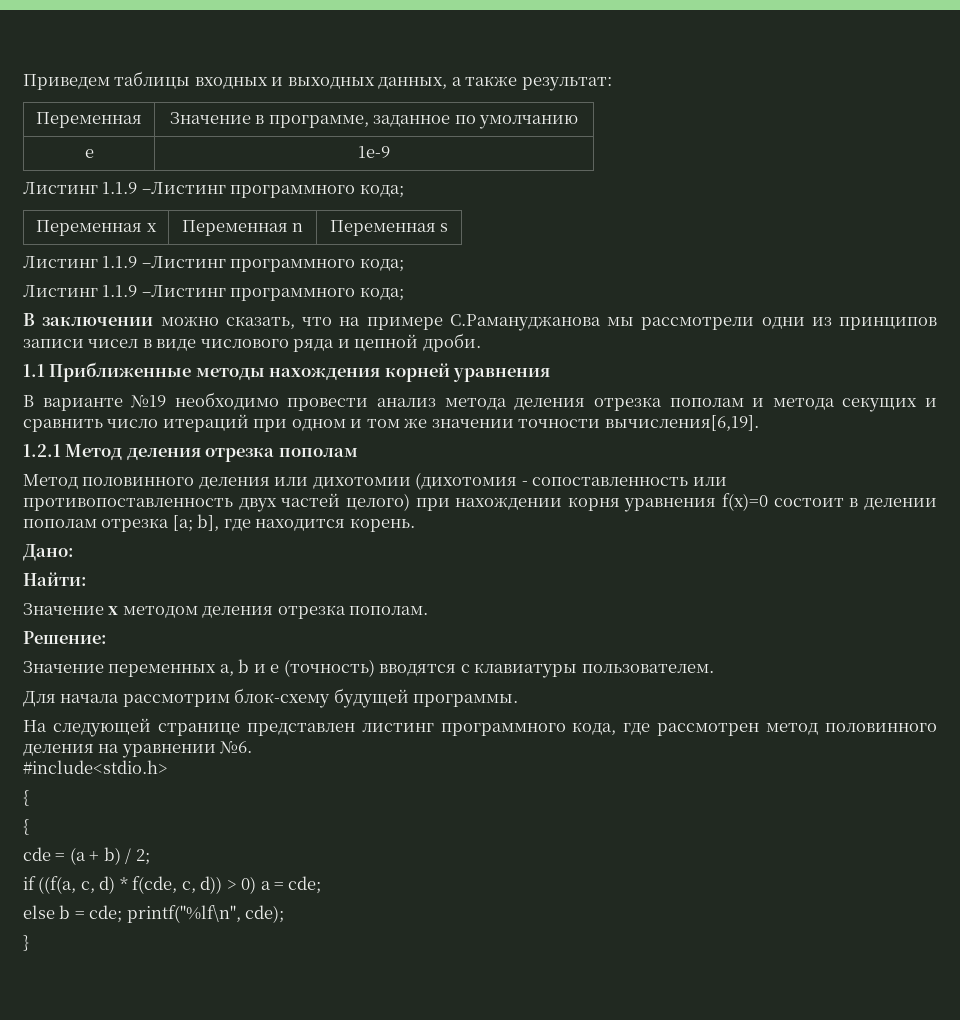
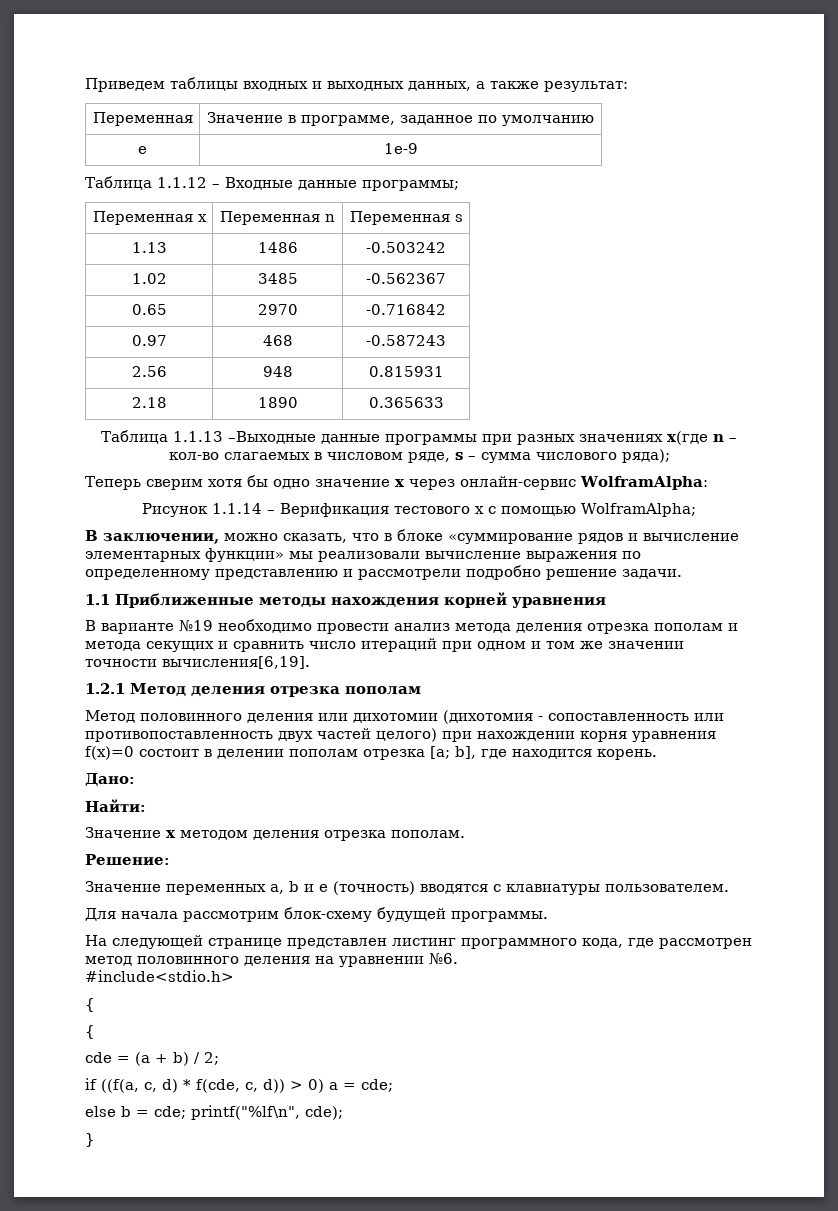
  e | 1e-9
- Листинг 1.1.9 –Листинг программного кода;
+ Таблица 1.1.12 – Входные данные программы;
  Переменная x | Переменная n | Переменная s
- Листинг 1.1.9 –Листинг программного кода;
- Листинг 1.1.9 –Листинг программного кода;
- В заключении можно сказать, что на примере С.Рамануджанова мы рассмотрели одни из принципов записи чисел в виде числового ряда и цепной дроби.
+ 1.13 | 1486 | -0.503242
+ 1.02 | 3485 | -0.562367
+ 0.65 | 2970 | -0.716842
+ 0.97 | 468 | -0.587243
+ 2.56 | 948 | 0.815931
+ 2.18 | 1890 | 0.365633
+ Таблица 1.1.13 –Выходные данные программы при разных значениях x(где n – кол-во слагаемых в числовом ряде, s – сумма числового ряда);
+ Теперь сверим хотя бы одно значение x через онлайн-сервис WolframAlpha:
+ Рисунок 1.1.14 – Верификация тестового x с помощью WolframAlpha;
+ В заключении, можно сказать, что в блоке «суммирование рядов и вычисление элементарных функции» мы реализовали вычисление выражения по определенному представлению и рассмотрели подробно решение задачи.

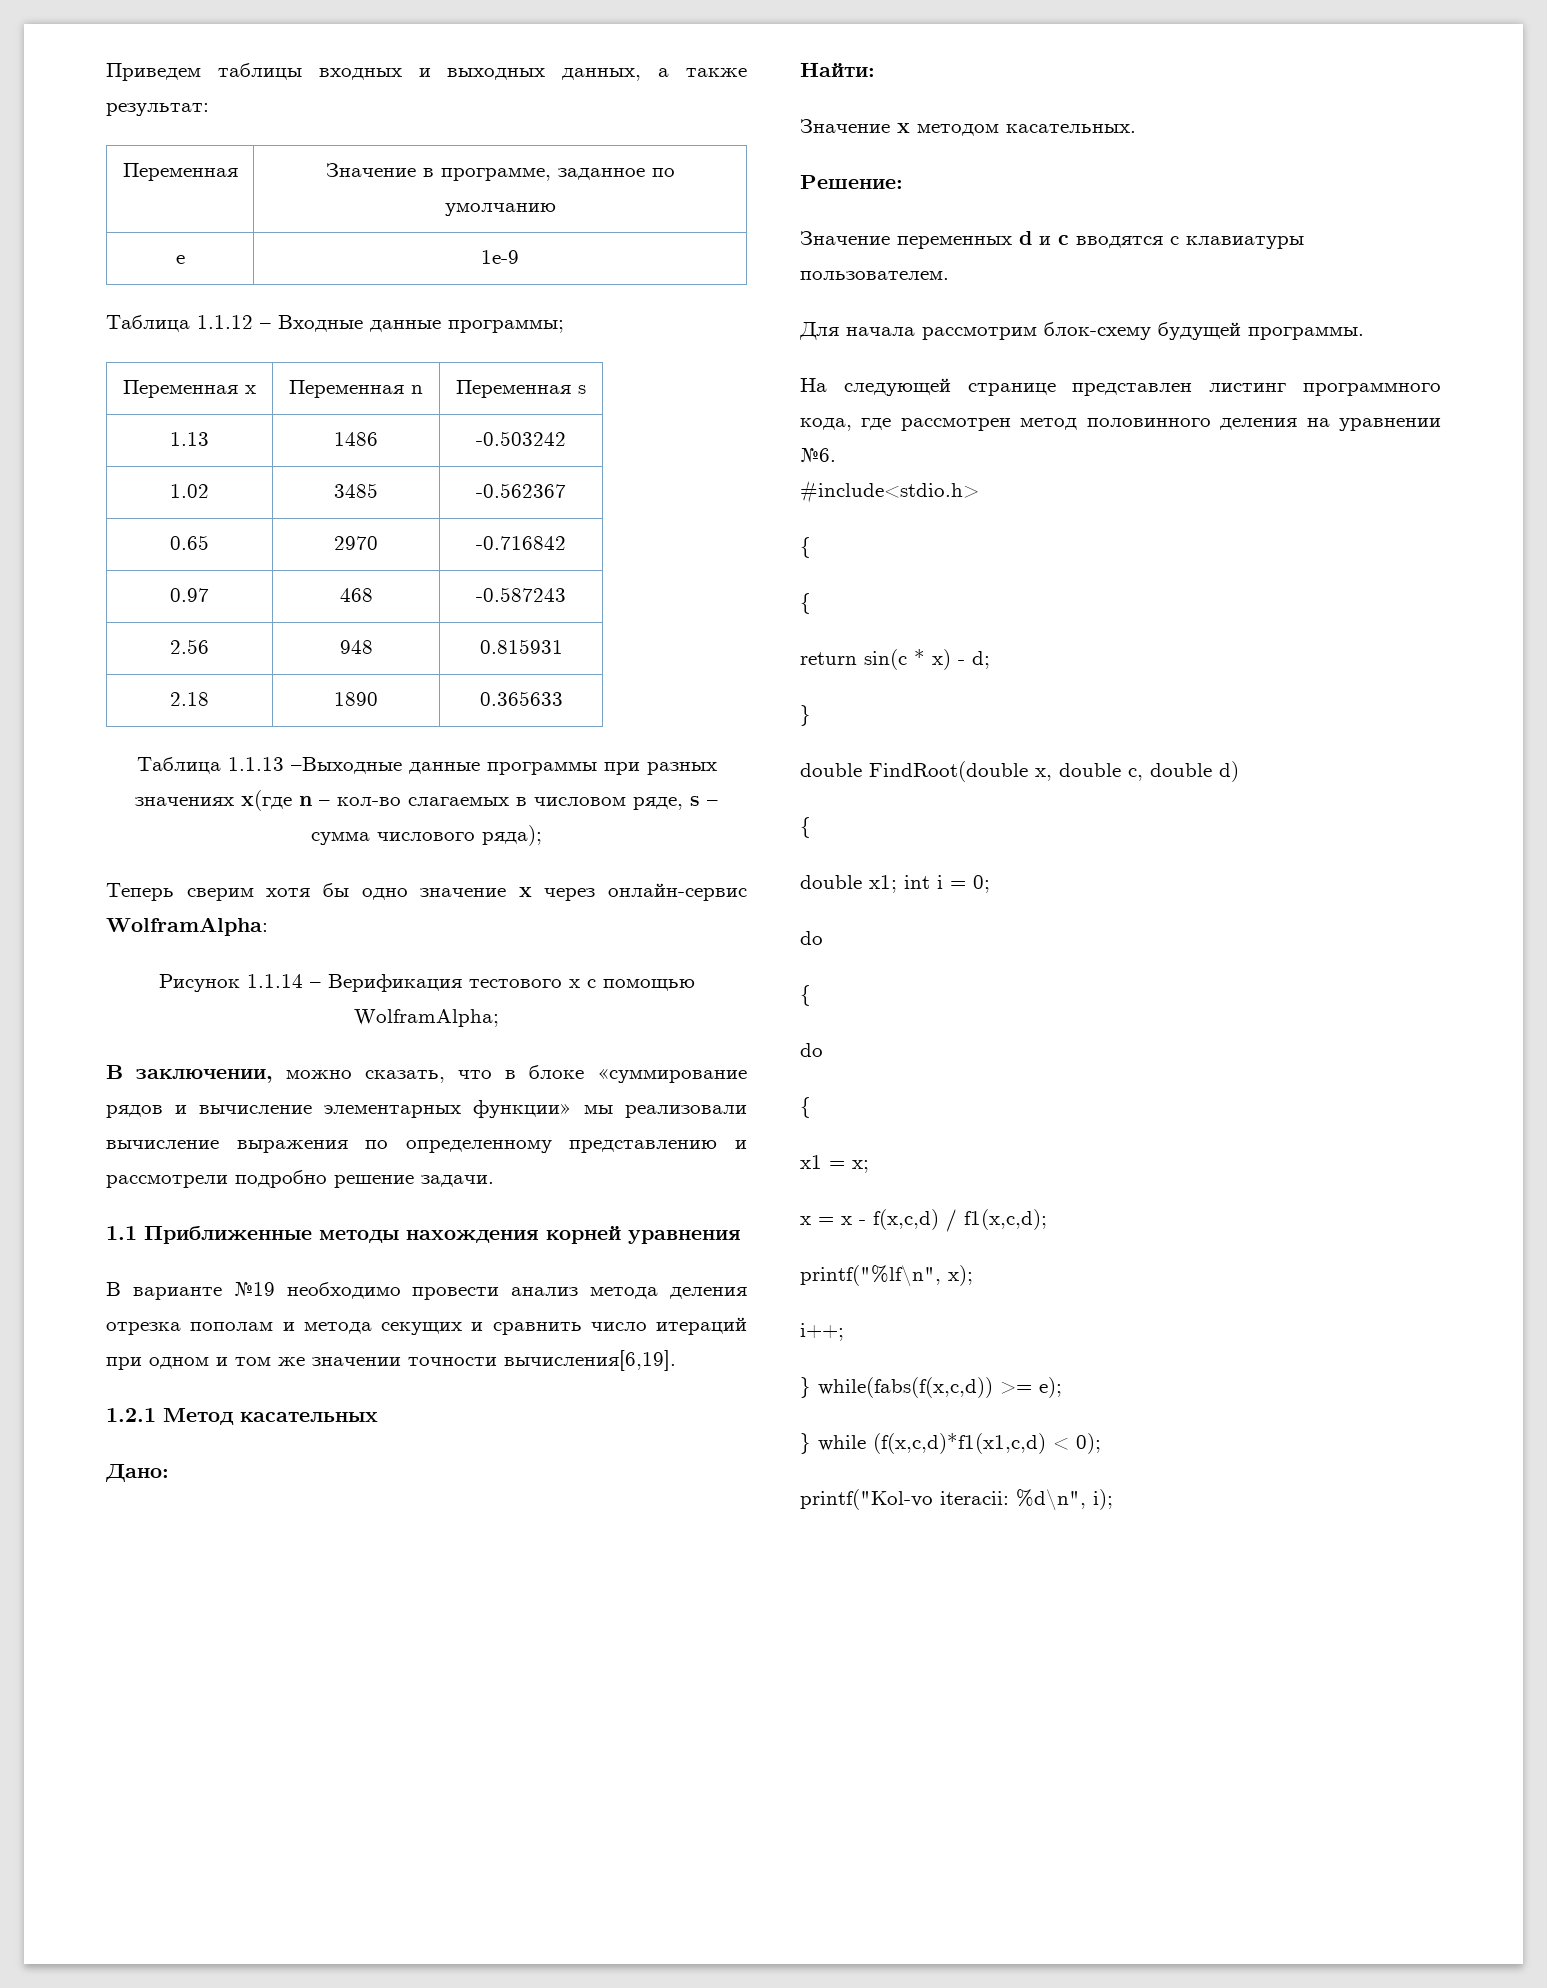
- 1.2.1 Метод деления отрезка пополам
- Метод половинного деления или дихотомии (дихотомия - сопоставленность или противопоставленность двух частей целого) при нахождении корня уравнения f(x)=0 состоит в делении пополам отрезка [a; b], где находится корень.
+ 1.2.1 Метод касательных
- Значение x методом деления отрезка пополам.
+ Значение x методом касательных.
- Значение переменных a, b и e (точность) вводятся с клавиатуры пользователем.
+ Значение переменных d и c вводятся с клавиатуры пользователем.
- cde = (a + b) / 2;
- if ((f(a, c, d) * f(cde, c, d)) > 0) a = cde;
- else b = cde; printf("%lf\n", cde);
+ return sin(c * x) - d;
  }
+ double FindRoot(double x, double c, double d)
+ {
+ double x1; int i = 0;
+ do
+ {
+ do
+ {
+ x1 = x;
+ x = x - f(x,c,d) / f1(x,c,d);
+ printf("%lf\n", x);
+ i++;
+ } while(fabs(f(x,c,d)) >= e);
+ } while (f(x,c,d)*f1(x1,c,d) < 0);
+ printf("Kol-vo iteracii: %d\n", i);

